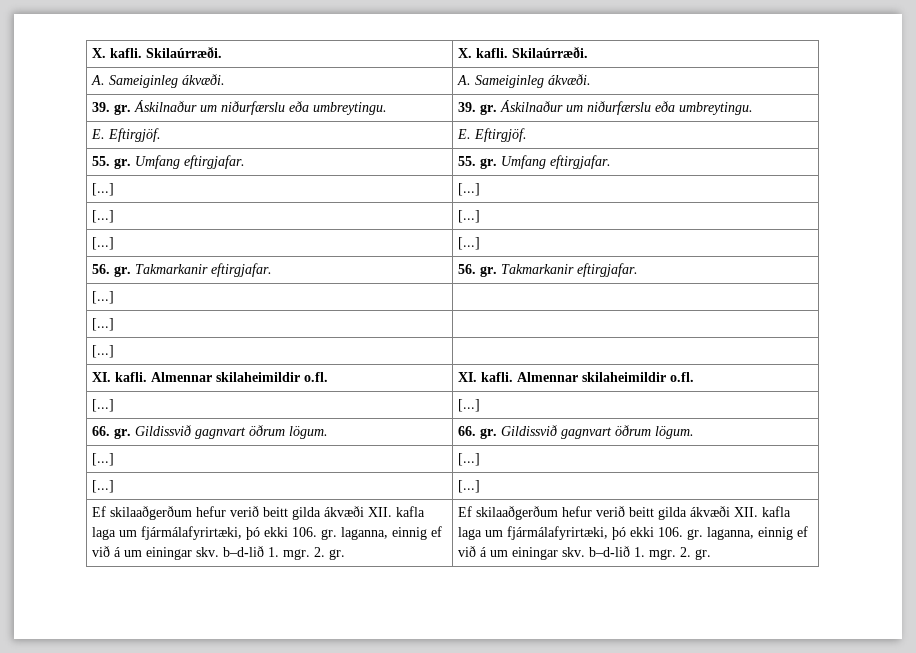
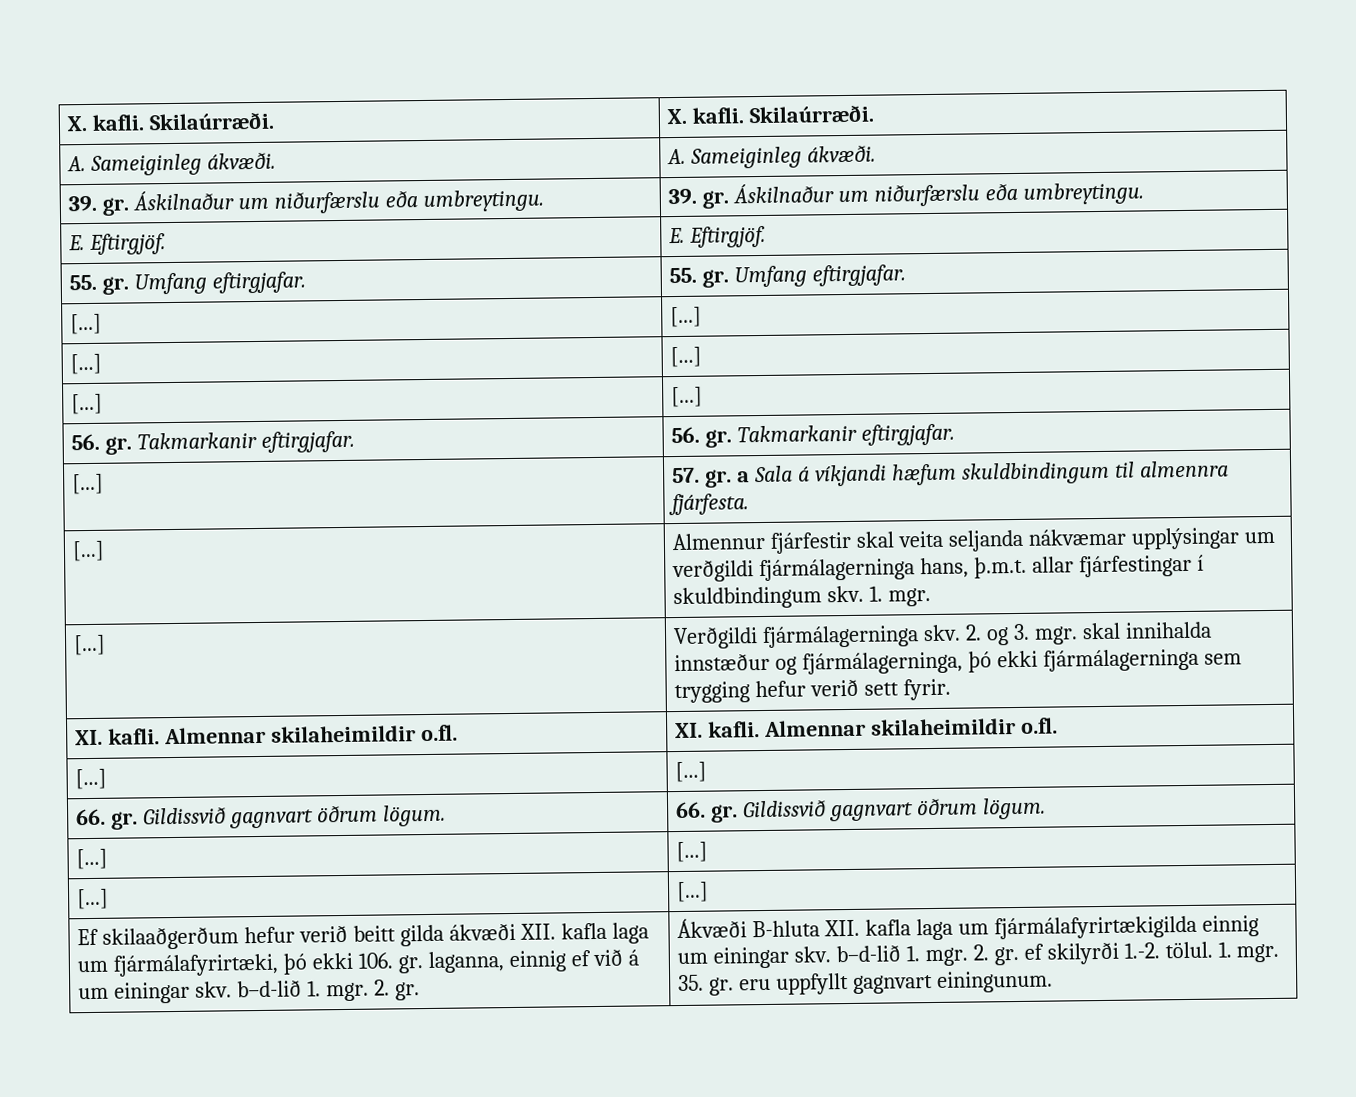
  56. gr. Takmarkanir eftirgjafar. | 56. gr. Takmarkanir eftirgjafar.
- [...] |
- [...] |
- [...] |
+ [...] | 57. gr. a Sala á víkjandi hæfum skuldbindingum til almennra fjárfesta.
+ [...] | Almennur fjárfestir skal veita seljanda nákvæmar upplýsingar um verðgildi fjármálagerninga hans, þ.m.t. allar fjárfestingar í skuldbindingum skv. 1. mgr.
+ [...] | Verðgildi fjármálagerninga skv. 2. og 3. mgr. skal innihalda innstæður og fjármálagerninga, þó ekki fjármálagerninga sem trygging hefur verið sett fyrir.
- 2. gr. | Ef skilaaðgerðum hefur verið beitt gilda ákvæði XII. kafla laga um fjármálafyrirtæki, þó ekki 106. gr. laganna, einnig ef við á um einingar skv. b–d-lið 1. mgr. 2. gr.
+ 2. gr. | Ákvæði B-hluta XII. kafla laga um fjármálafyrirtækigilda einnig um einingar skv. b–d-lið 1. mgr. 2. gr. ef skilyrði 1.-2. tölul. 1. mgr. 35. gr. eru uppfyllt gagnvart einingunum.

